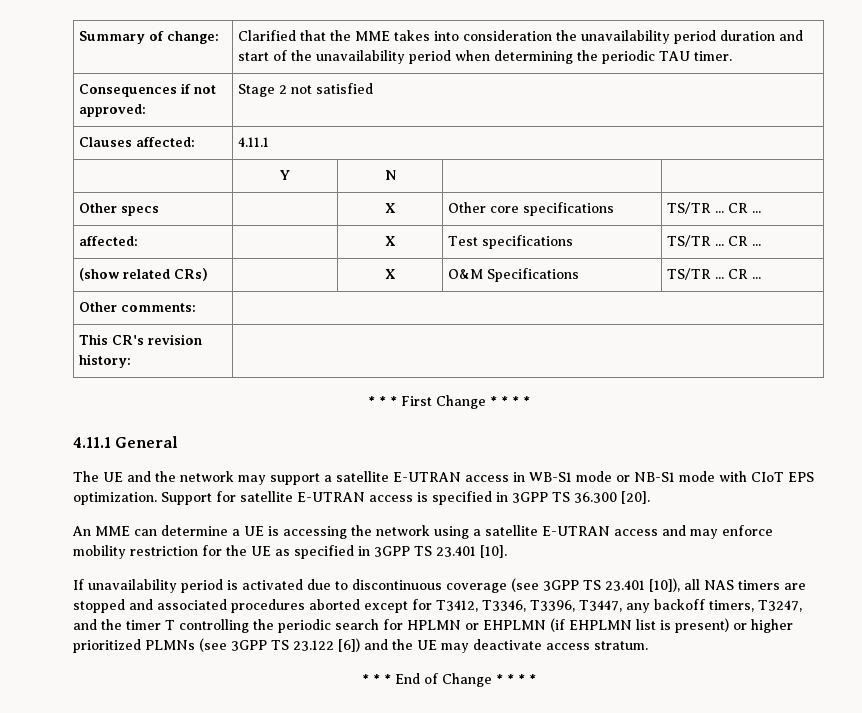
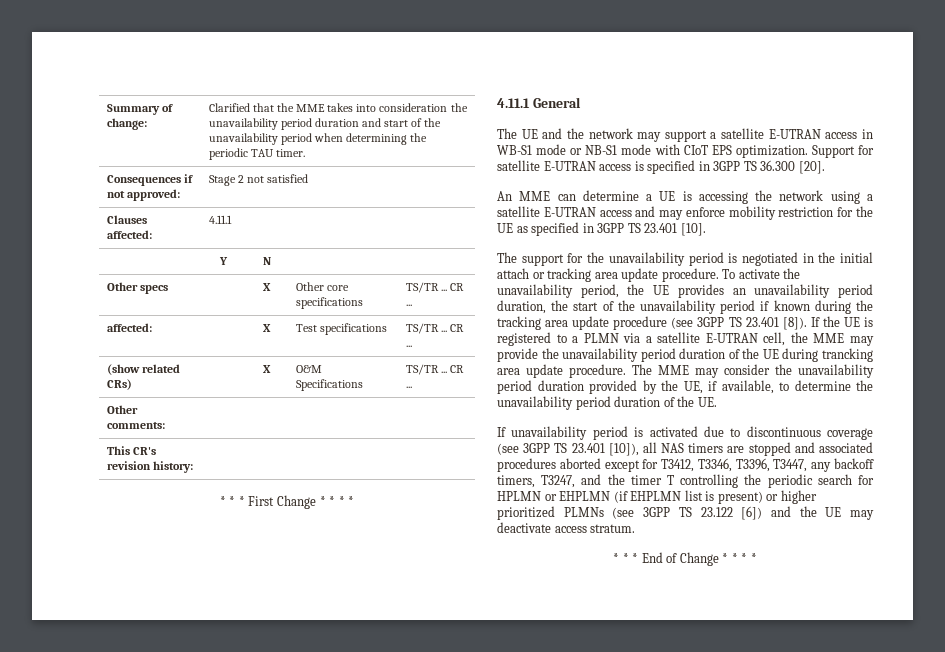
+ The support for the unavailability period is negotiated in the initial attach or tracking area update procedure. To activate the unavailability period, the UE provides an unavailability period duration, the start of the unavailability period if known during the tracking area update procedure (see 3GPP TS 23.401 [8]). If the UE is registered to a PLMN via a satellite E-UTRAN cell, the MME may provide the unavailability period duration of the UE during trancking area update procedure. The MME may consider the unavailability period duration provided by the UE, if available, to determine the unavailability period duration of the UE.

